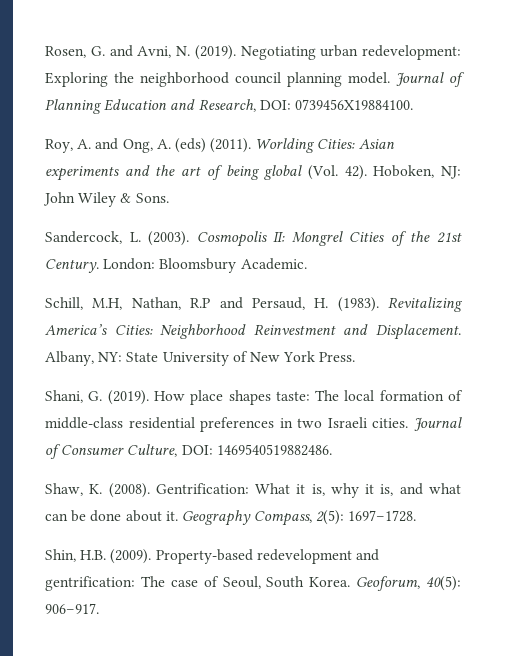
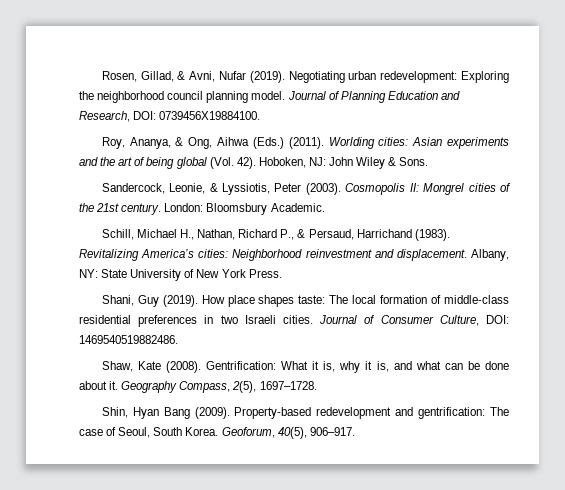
- Rosen, G. and Avni, N. (2019).
+ Rosen, Gillad, & Avni, Nufar (2019).
- Roy, A. and Ong, A. (eds) (2011).
+ Roy, Ananya, & Ong, Aihwa (Eds.) (2011).
- Worlding Cities: Asian experiments and the art of being global (Vol. 42).
+ Worlding cities: Asian experiments and the art of being global (Vol. 42).
- Sandercock, L. (2003).
+ Sandercock, Leonie, & Lyssiotis, Peter (2003).
- Cosmopolis II: Mongrel Cities of the 21st Century.
+ Cosmopolis II: Mongrel cities of the 21st century.
- Schill, M.H, Nathan, R.P and Persaud, H. (1983). Revitalizing America’s Cities: Neighborhood Reinvestment and Displacement.
+ Schill, Michael H., Nathan, Richard P., & Persaud, Harrichand (1983). Revitalizing America’s cities: Neighborhood reinvestment and displacement.
- Shani, G. (2019).
+ Shani, Guy (2019).
- Shaw, K. (2008).
+ Shaw, Kate (2008).
- Geography Compass, 2(5): 1697–1728.
+ Geography Compass, 2(5), 1697–1728.
- Shin, H.B. (2009).
+ Shin, Hyan Bang (2009).
- Geoforum, 40(5): 906–917.
+ Geoforum, 40(5), 906–917.

